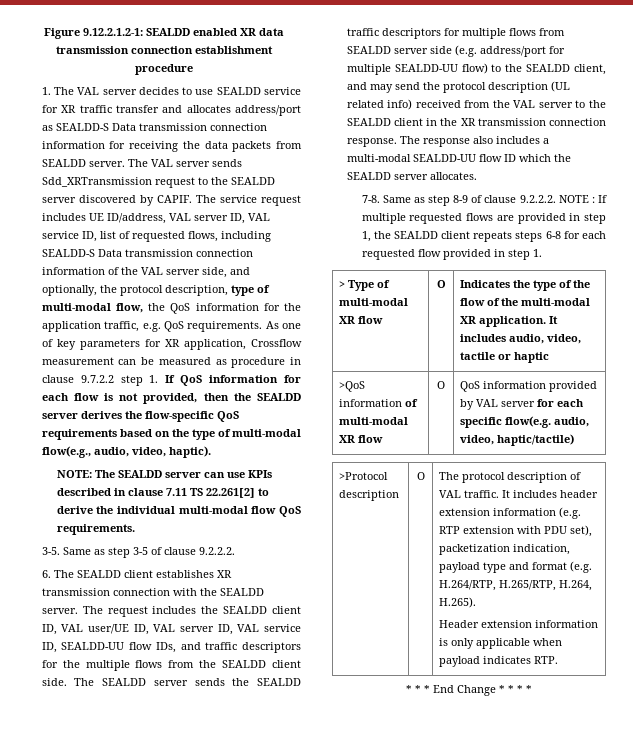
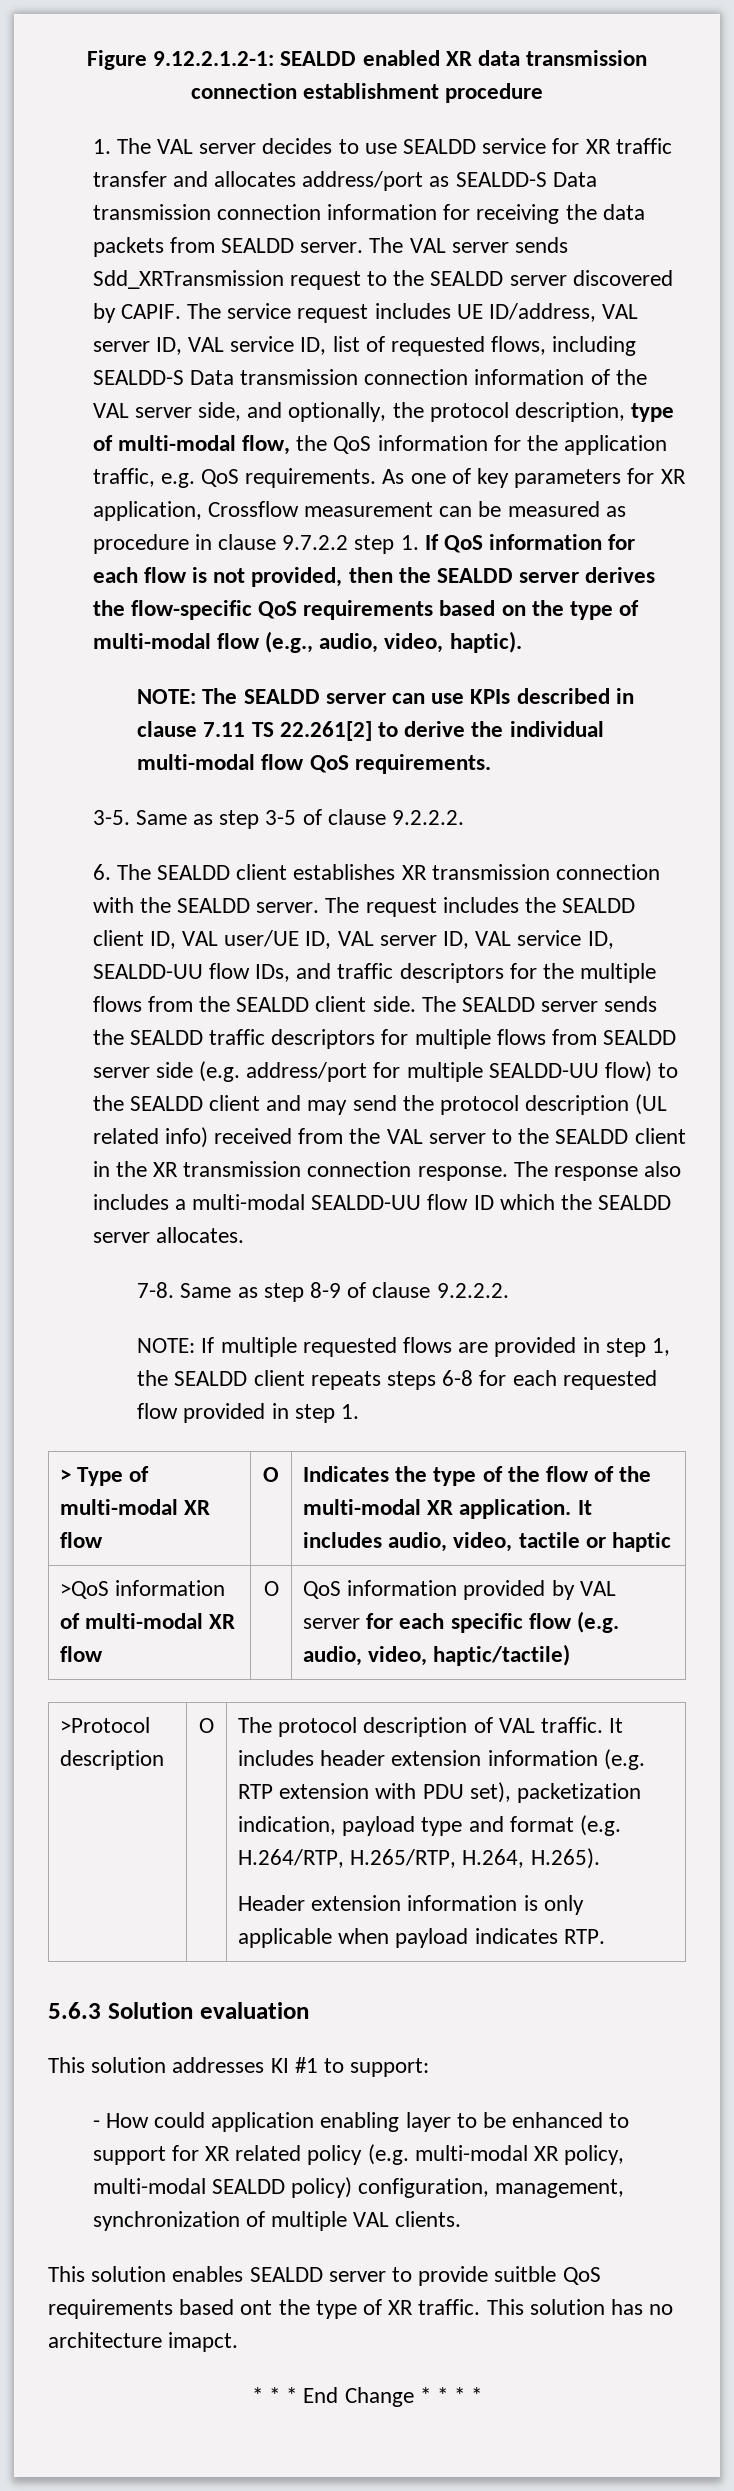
- As one of key parameters for XR application, Crossflow measurement can be measured as procedure in clause 9.7.2.2 step 1. If QoS information for each flow is not provided, then the SEALDD server derives the flow-specific QoS requirements based on the type of multi-modal flow(e.g., audio, video, haptic).
+ As one of key parameters for XR application, Crossflow measurement can be measured as procedure in clause 9.7.2.2 step 1. If QoS information for each flow is not provided, then the SEALDD server derives the flow-specific QoS requirements based on the type of multi-modal flow (e.g., audio, video, haptic).
- The SEALDD server sends the SEALDD traffic descriptors for multiple flows from SEALDD server side (e.g. address/port for multiple SEALDD-UU flow) to the SEALDD client, and may send the protocol description (UL related info) received from the VAL server to the SEALDD client in the XR transmission connection response.
+ The SEALDD server sends the SEALDD traffic descriptors for multiple flows from SEALDD server side (e.g. address/port for multiple SEALDD-UU flow) to the SEALDD client and may send the protocol description (UL related info) received from the VAL server to the SEALDD client in the XR transmission connection response.
- Same as step 8-9 of clause 9.2.2.2. NOTE : If multiple requested flows are provided in step 1, the SEALDD client repeats steps 6-8 for each requested flow provided in step 1.
+ Same as step 8-9 of clause 9.2.2.2.
+ NOTE: If multiple requested flows are provided in step 1, the SEALDD client repeats steps 6-8 for each requested flow provided in step 1.
- >QoS information of multi-modal XR flow | O | QoS information provided by VAL server for each specific flow(e.g. audio, video, haptic/tactile)
+ >QoS information of multi-modal XR flow | O | QoS information provided by VAL server for each specific flow (e.g. audio, video, haptic/tactile)
+ 5.6.3 Solution evaluation
+ This solution addresses KI #1 to support:
+ - How could application enabling layer to be enhanced to support for XR related policy (e.g. multi-modal XR policy, multi-modal SEALDD policy) configuration, management, synchronization of multiple VAL clients.
+ This solution enables SEALDD server to provide suitble QoS requirements based ont the type of XR traffic. This solution has no architecture imapct.

